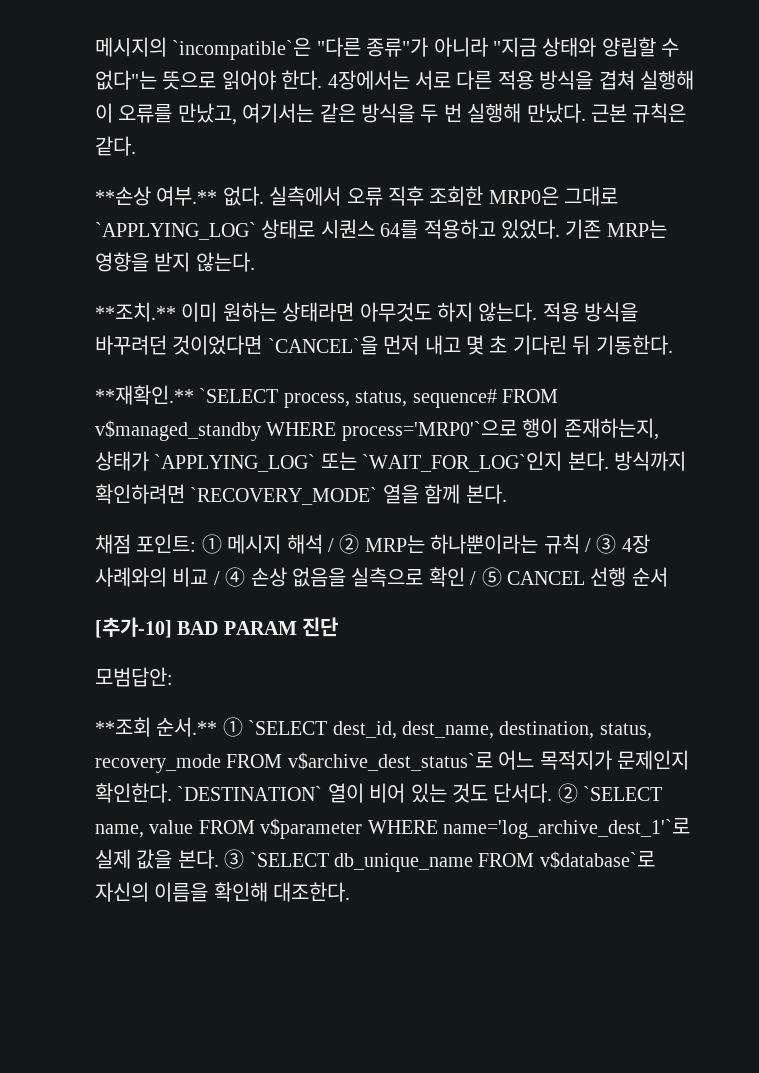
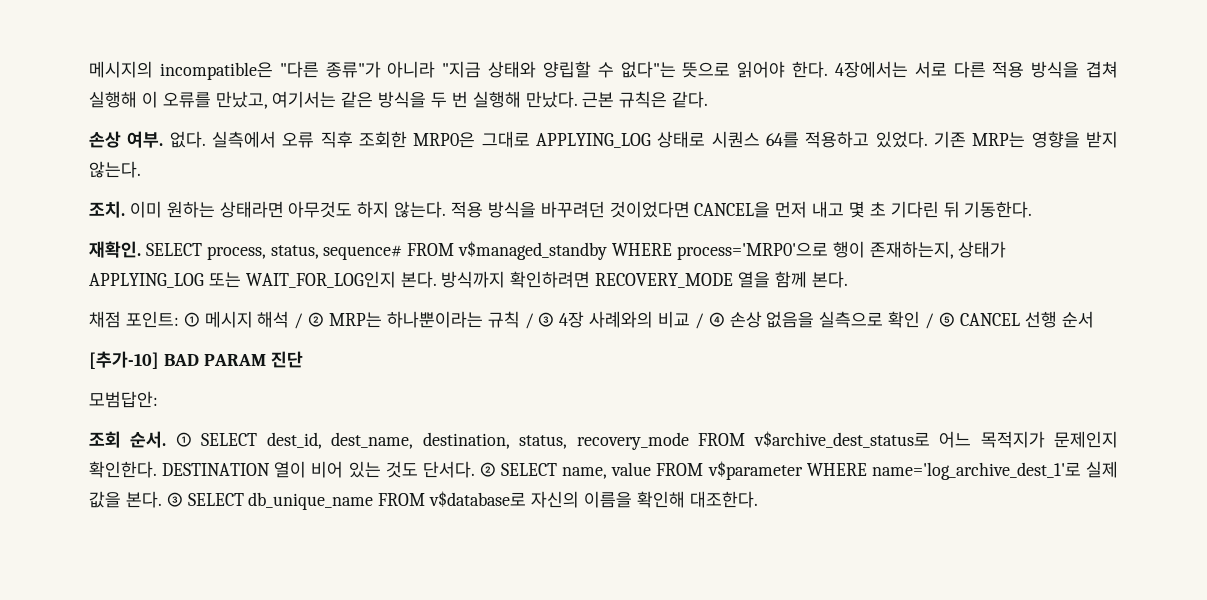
- 메시지의 `incompatible`은 "다른 종류"가 아니라 "지금 상태와 양립할 수 없다"는 뜻으로 읽어야 한다.
+ 메시지의 incompatible은 "다른 종류"가 아니라 "지금 상태와 양립할 수 없다"는 뜻으로 읽어야 한다.
- **손상 여부.** 없다.
+ 손상 여부. 없다.
- 실측에서 오류 직후 조회한 MRP0은 그대로 `APPLYING_LOG` 상태로 시퀀스 64를 적용하고 있었다.
+ 실측에서 오류 직후 조회한 MRP0은 그대로 APPLYING_LOG 상태로 시퀀스 64를 적용하고 있었다.
- **조치.** 이미 원하는 상태라면 아무것도 하지 않는다.
+ 조치. 이미 원하는 상태라면 아무것도 하지 않는다.
- 적용 방식을 바꾸려던 것이었다면 `CANCEL`을 먼저 내고 몇 초 기다린 뒤 기동한다.
+ 적용 방식을 바꾸려던 것이었다면 CANCEL을 먼저 내고 몇 초 기다린 뒤 기동한다.
- **재확인.** `SELECT process, status, sequence# FROM v$managed_standby WHERE process='MRP0'`으로 행이 존재하는지, 상태가 `APPLYING_LOG` 또는 `WAIT_FOR_LOG`인지 본다.
+ 재확인. SELECT process, status, sequence# FROM v$managed_standby WHERE process='MRP0'으로 행이 존재하는지, 상태가 APPLYING_LOG 또는 WAIT_FOR_LOG인지 본다.
- 방식까지 확인하려면 `RECOVERY_MODE` 열을 함께 본다.
+ 방식까지 확인하려면 RECOVERY_MODE 열을 함께 본다.
- **조회 순서.** ① `SELECT dest_id, dest_name, destination, status, recovery_mode FROM v$archive_dest_status`로 어느 목적지가 문제인지 확인한다.
+ 조회 순서. ① SELECT dest_id, dest_name, destination, status, recovery_mode FROM v$archive_dest_status로 어느 목적지가 문제인지 확인한다.
- `DESTINATION` 열이 비어 있는 것도 단서다.
+ DESTINATION 열이 비어 있는 것도 단서다.
- ② `SELECT name, value FROM v$parameter WHERE name='log_archive_dest_1'`로 실제 값을 본다.
+ ② SELECT name, value FROM v$parameter WHERE name='log_archive_dest_1'로 실제 값을 본다.
- ③ `SELECT db_unique_name FROM v$database`로 자신의 이름을 확인해 대조한다.
+ ③ SELECT db_unique_name FROM v$database로 자신의 이름을 확인해 대조한다.

